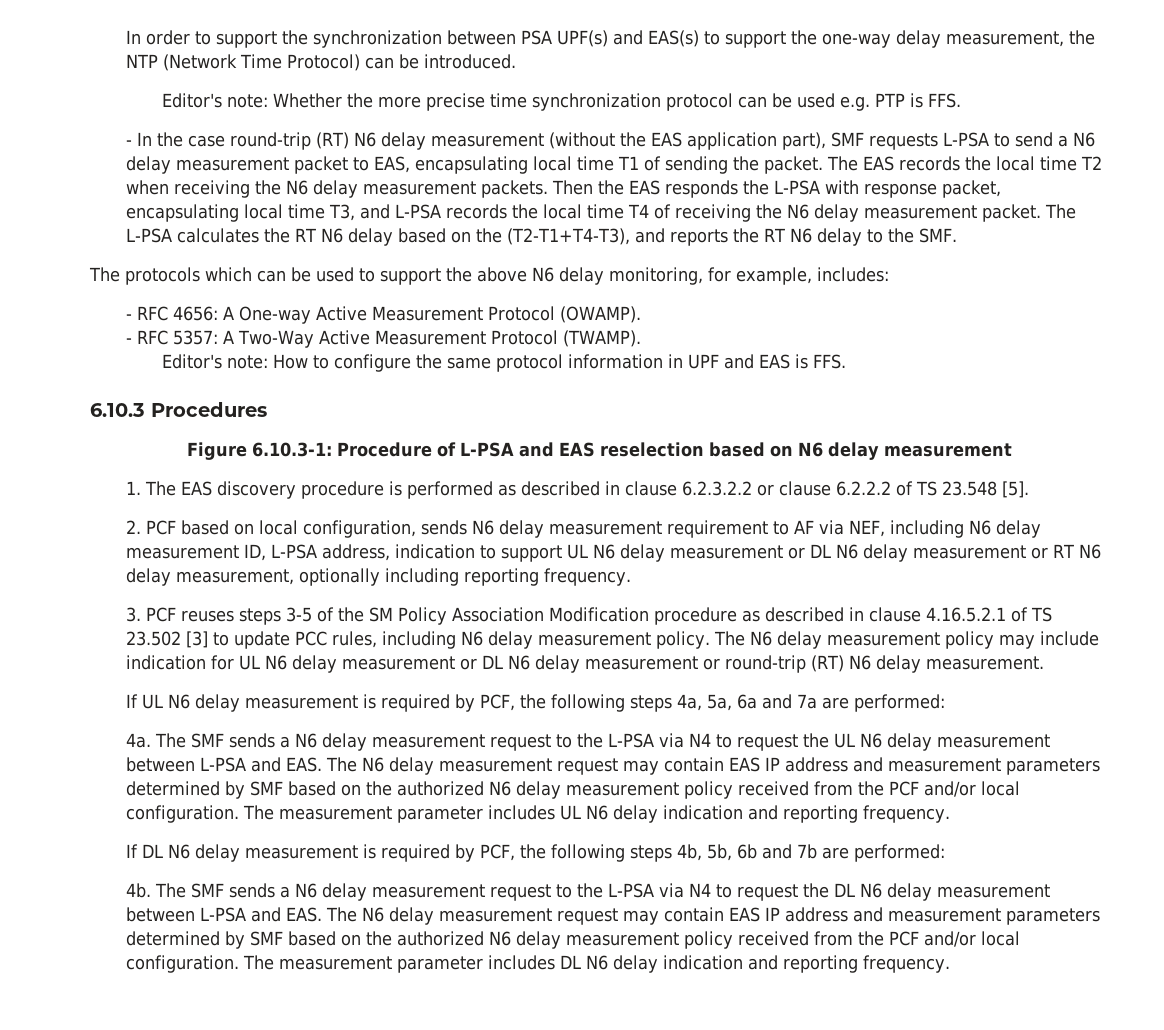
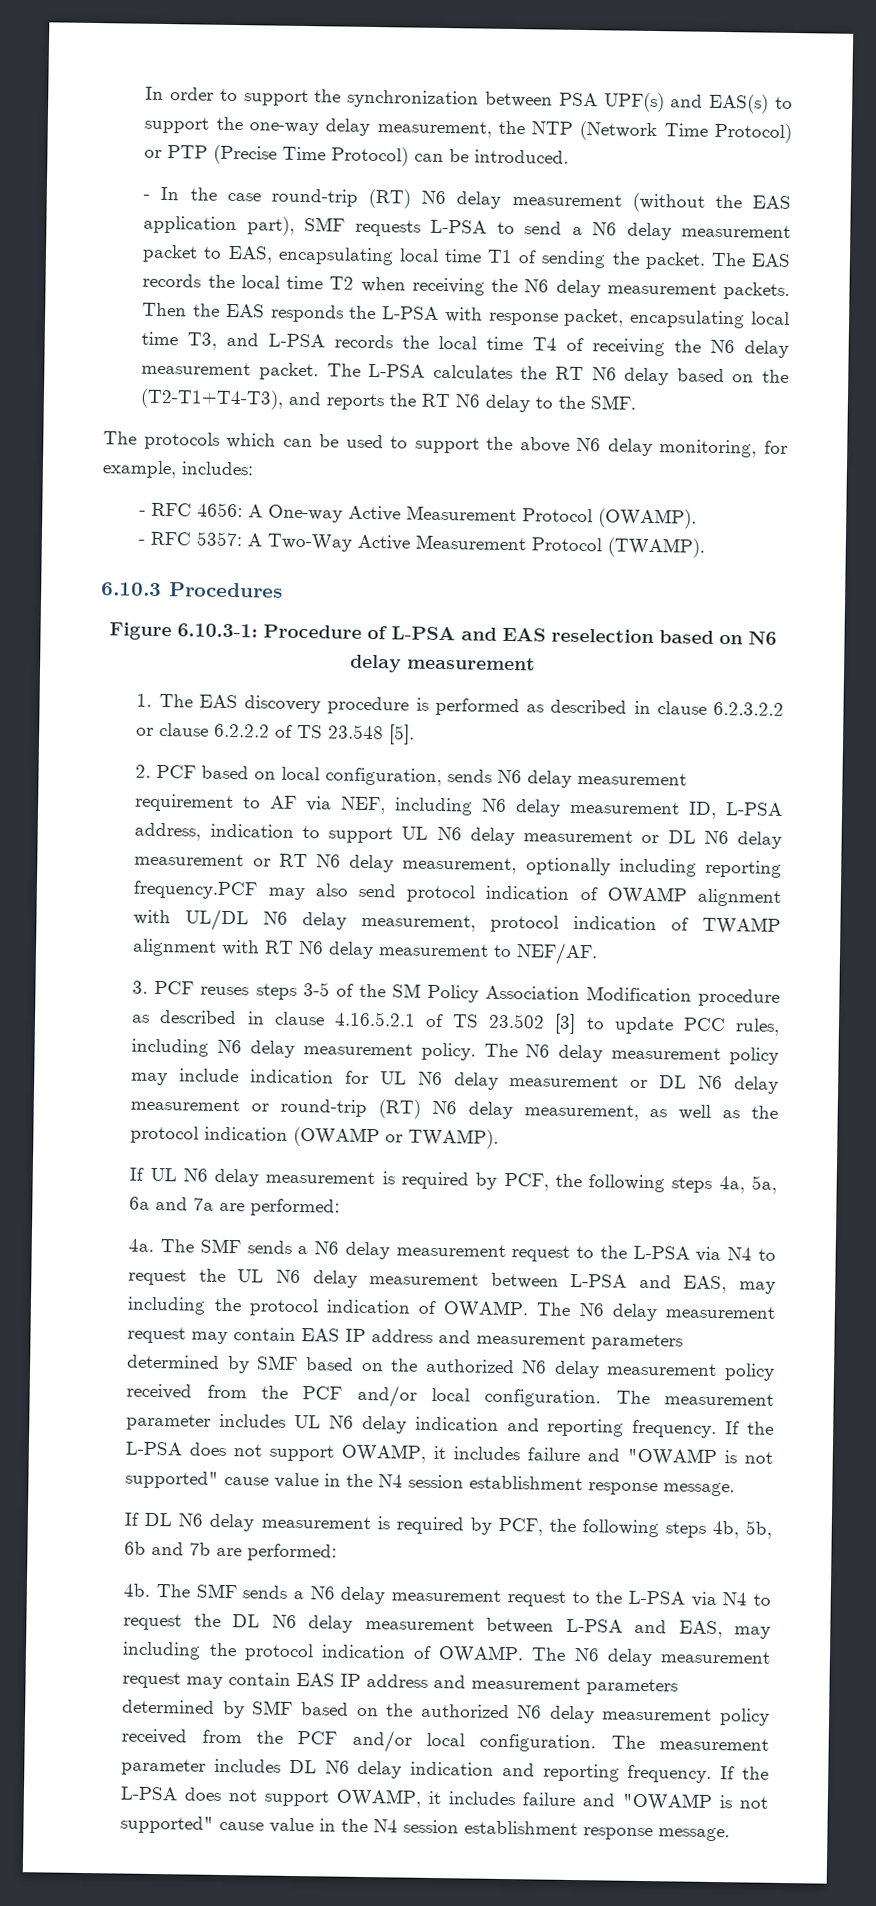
- In order to support the synchronization between PSA UPF(s) and EAS(s) to support the one-way delay measurement, the NTP (Network Time Protocol) can be introduced.
- Editor's note: Whether the more precise time synchronization protocol can be used e.g. PTP is FFS.
+ In order to support the synchronization between PSA UPF(s) and EAS(s) to support the one-way delay measurement, the NTP (Network Time Protocol) or PTP (Precise Time Protocol) can be introduced.
- Editor's note: How to configure the same protocol information in UPF and EAS is FFS.
- 2. PCF based on local configuration, sends N6 delay measurement requirement to AF via NEF, including N6 delay measurement ID, L-PSA address, indication to support UL N6 delay measurement or DL N6 delay measurement or RT N6 delay measurement, optionally including reporting frequency.
+ 2. PCF based on local configuration, sends N6 delay measurement requirement to AF via NEF, including N6 delay measurement ID, L-PSA address, indication to support UL N6 delay measurement or DL N6 delay measurement or RT N6 delay measurement, optionally including reporting frequency.PCF may also send protocol indication of OWAMP alignment with UL/DL N6 delay measurement, protocol indication of TWAMP alignment with RT N6 delay measurement to NEF/AF.
- The N6 delay measurement policy may include indication for UL N6 delay measurement or DL N6 delay measurement or round-trip (RT) N6 delay measurement.
+ The N6 delay measurement policy may include indication for UL N6 delay measurement or DL N6 delay measurement or round-trip (RT) N6 delay measurement, as well as the protocol indication (OWAMP or TWAMP).
- The SMF sends a N6 delay measurement request to the L-PSA via N4 to request the UL N6 delay measurement between L-PSA and EAS. The N6 delay measurement request may contain EAS IP address and measurement parameters determined by SMF based on the authorized N6 delay measurement policy received from the PCF and/or local configuration.
+ The SMF sends a N6 delay measurement request to the L-PSA via N4 to request the UL N6 delay measurement between L-PSA and EAS, may including the protocol indication of OWAMP. The N6 delay measurement request may contain EAS IP address and measurement parameters determined by SMF based on the authorized N6 delay measurement policy received from the PCF and/or local configuration.
- The measurement parameter includes UL N6 delay indication and reporting frequency.
+ The measurement parameter includes UL N6 delay indication and reporting frequency. If the L-PSA does not support OWAMP, it includes failure and "OWAMP is not supported" cause value in the N4 session establishment response message.
- The SMF sends a N6 delay measurement request to the L-PSA via N4 to request the DL N6 delay measurement between L-PSA and EAS. The N6 delay measurement request may contain EAS IP address and measurement parameters determined by SMF based on the authorized N6 delay measurement policy received from the PCF and/or local configuration.
+ The SMF sends a N6 delay measurement request to the L-PSA via N4 to request the DL N6 delay measurement between L-PSA and EAS, may including the protocol indication of OWAMP. The N6 delay measurement request may contain EAS IP address and measurement parameters determined by SMF based on the authorized N6 delay measurement policy received from the PCF and/or local configuration.
- The measurement parameter includes DL N6 delay indication and reporting frequency.
+ The measurement parameter includes DL N6 delay indication and reporting frequency. If the L-PSA does not support OWAMP, it includes failure and "OWAMP is not supported" cause value in the N4 session establishment response message.

